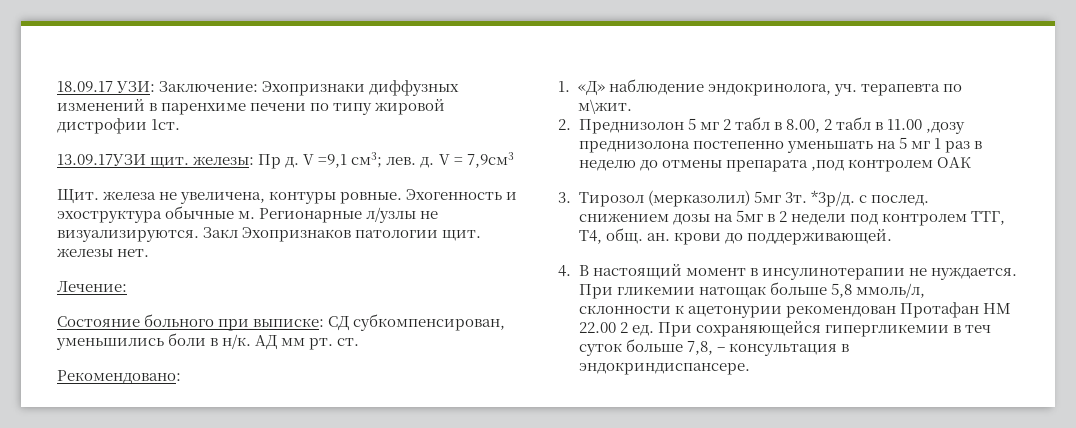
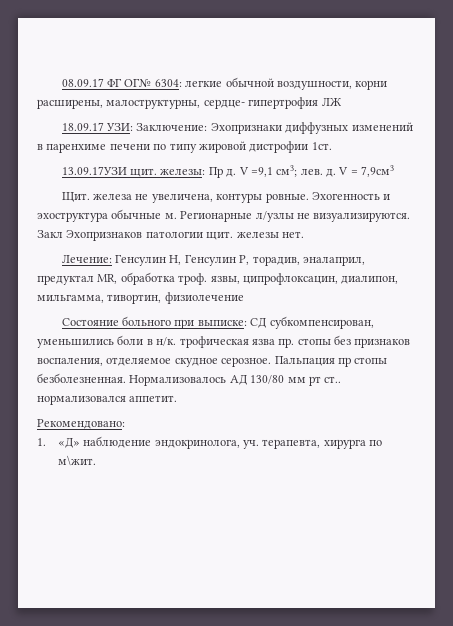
+ 08.09.17 ФГ ОГ№ 6304: легкие обычной воздушности, корни расширены, малоструктурны, сердце- гипертрофия ЛЖ
- Лечение:
+ Лечение: Генсулин Н, Генсулин Р, торадив, эналаприл, предуктал MR, обработка троф. язвы, ципрофлоксацин, диалипон, мильгамма, тивортин, физиолечение
- Состояние больного при выписке: СД субкомпенсирован, уменьшились боли в н/к. АД мм рт. ст.
+ Состояние больного при выписке: СД субкомпенсирован, уменьшились боли в н/к. трофическая язва пр. стопы без признаков воспаления, отделяемое скудное серозное. Пальпация пр стопы безболезненная. Нормализовалось АД 130/80 мм рт ст.. нормализовался аппетит.
- 1. «Д» наблюдение эндокринолога, уч. терапевта по м\жит.
+ 1. «Д» наблюдение эндокринолога, уч. терапевта, хирурга по м\жит.
- 2. Преднизолон 5 мг 2 табл в 8.00, 2 табл в 11.00 ,дозу преднизолона постепенно уменьшать на 5 мг 1 раз в неделю до отмены препарата ,под контролем ОАК
- 3. Тирозол (мерказолил) 5мг 3т. *3р/д. с послед. снижением дозы на 5мг в 2 недели под контролем ТТГ, Т4, общ. ан. крови до поддерживающей.
- 4. В настоящий момент в инсулинотерапии не нуждается. При гликемии натощак больше 5,8 ммоль/л, склонности к ацетонурии рекомендован Протафан НМ 22.00 2 ед. При сохраняющейся гипергликемии в теч суток больше 7,8, – консультация в эндокриндиспансере.

